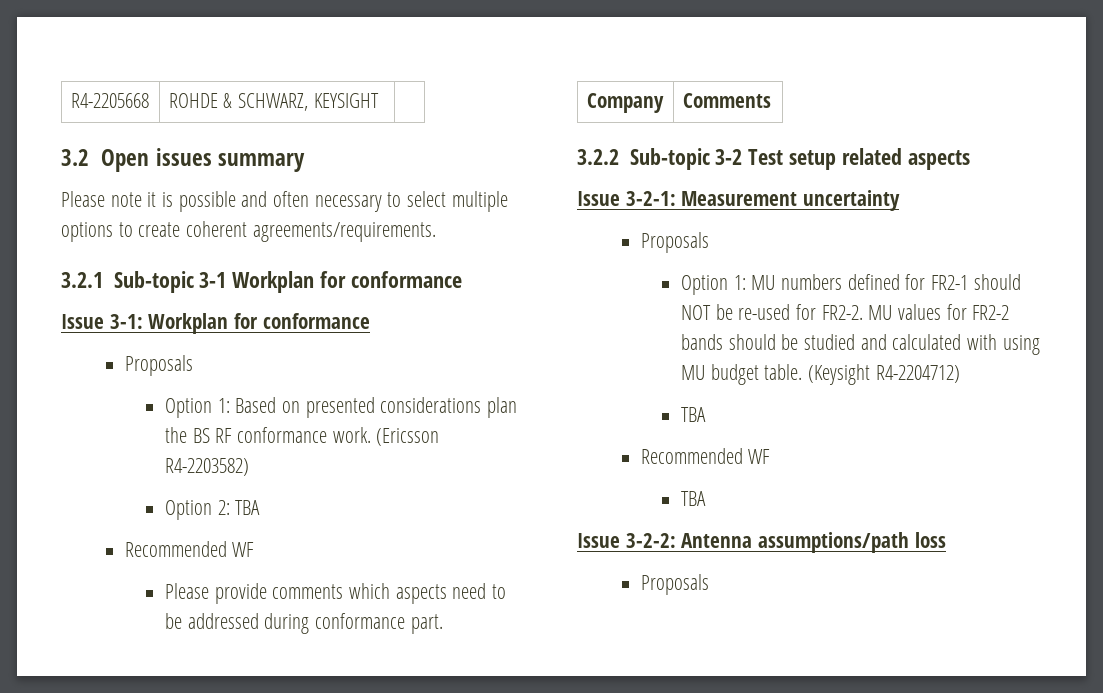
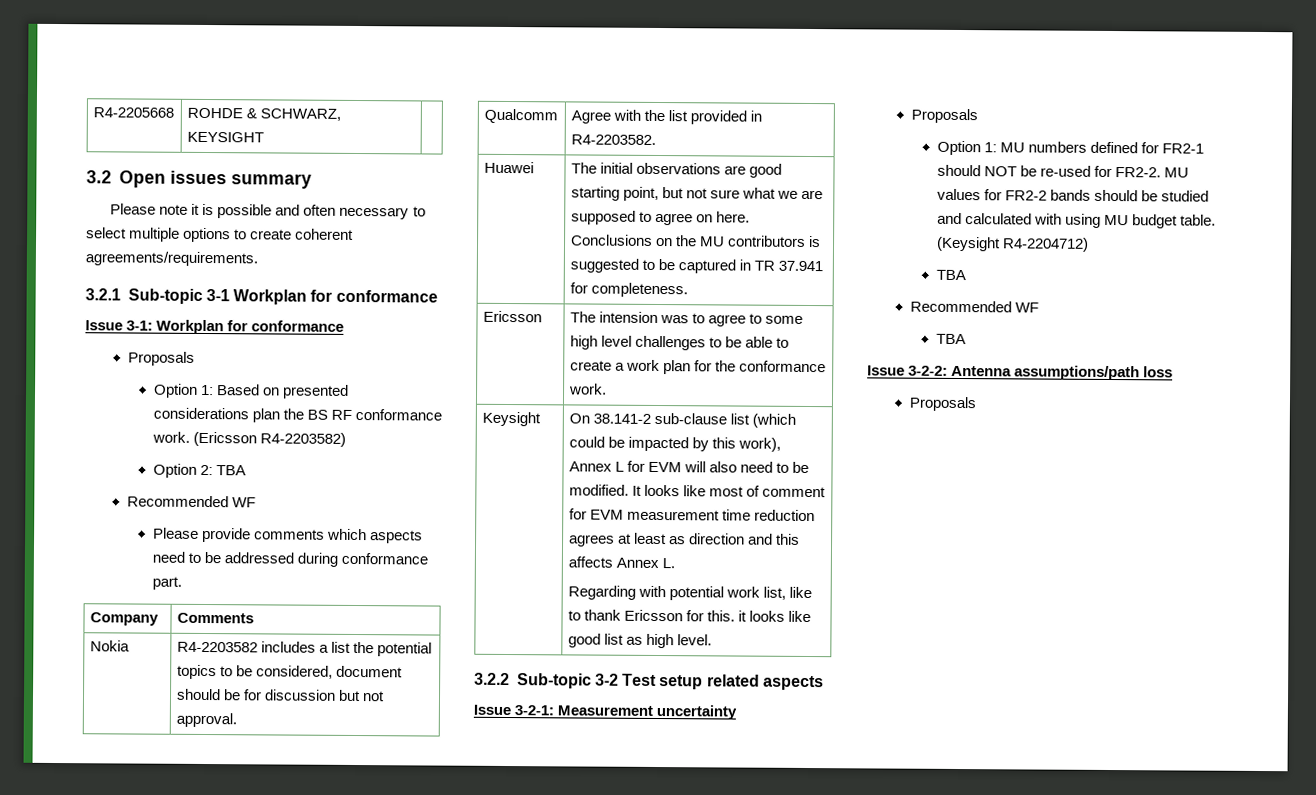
+ Nokia | R4-2203582 includes a list the potential topics to be considered, document should be for discussion but not approval.
+ Qualcomm | Agree with the list provided in R4-2203582.
+ Huawei | The initial observations are good starting point, but not sure what we are supposed to agree on here. Conclusions on the MU contributors is suggested to be captured in TR 37.941 for completeness.
+ Ericsson | The intension was to agree to some high level challenges to be able to create a work plan for the conformance work.
+ Keysight | On 38.141-2 sub-clause list (which could be impacted by this work), Annex L for EVM will also need to be modified. It looks like most of comment for EVM measurement time reduction agrees at least as direction and this affects Annex L.
+ Regarding with potential work list, like to thank Ericsson for this. it looks like good list as high level.

